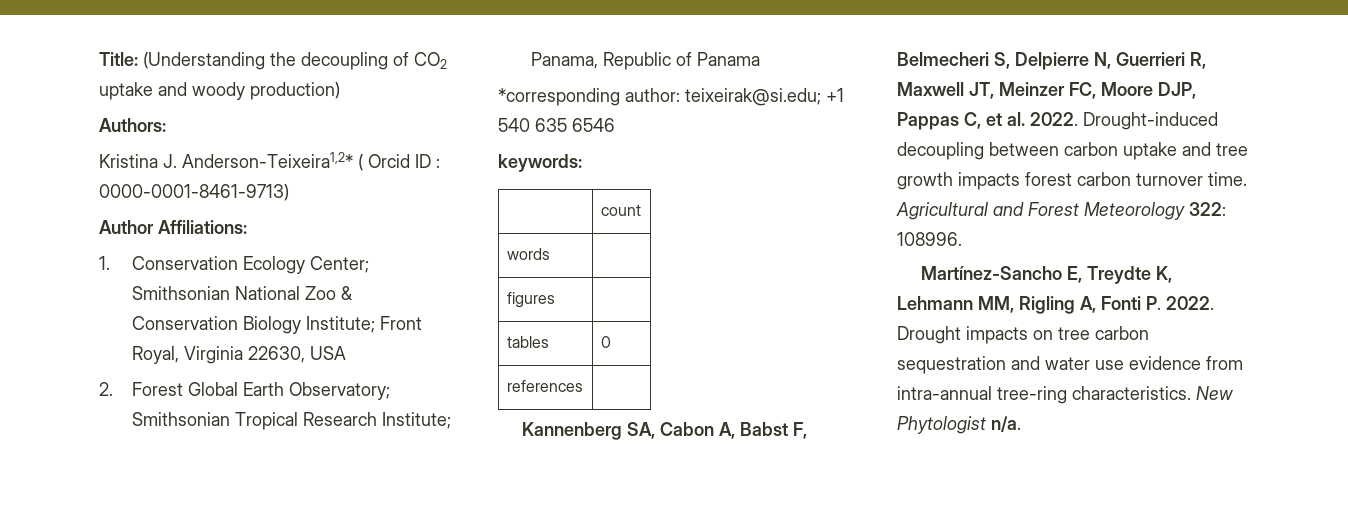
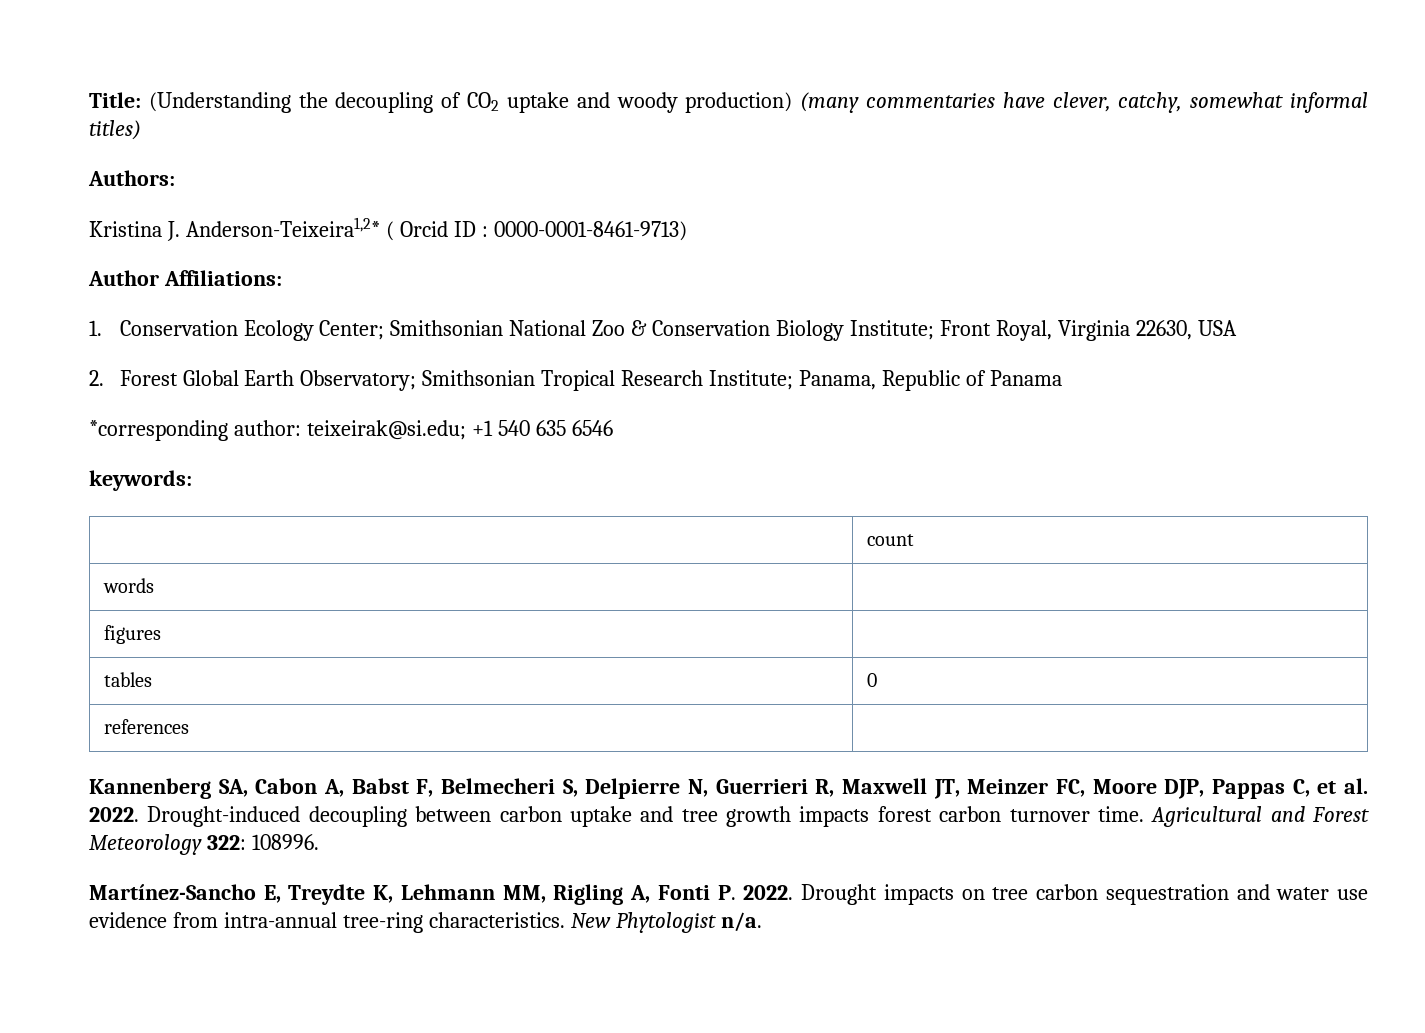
- Title: (Understanding the decoupling of CO2 uptake and woody production)
+ Title: (Understanding the decoupling of CO2 uptake and woody production) (many commentaries have clever, catchy, somewhat informal titles)

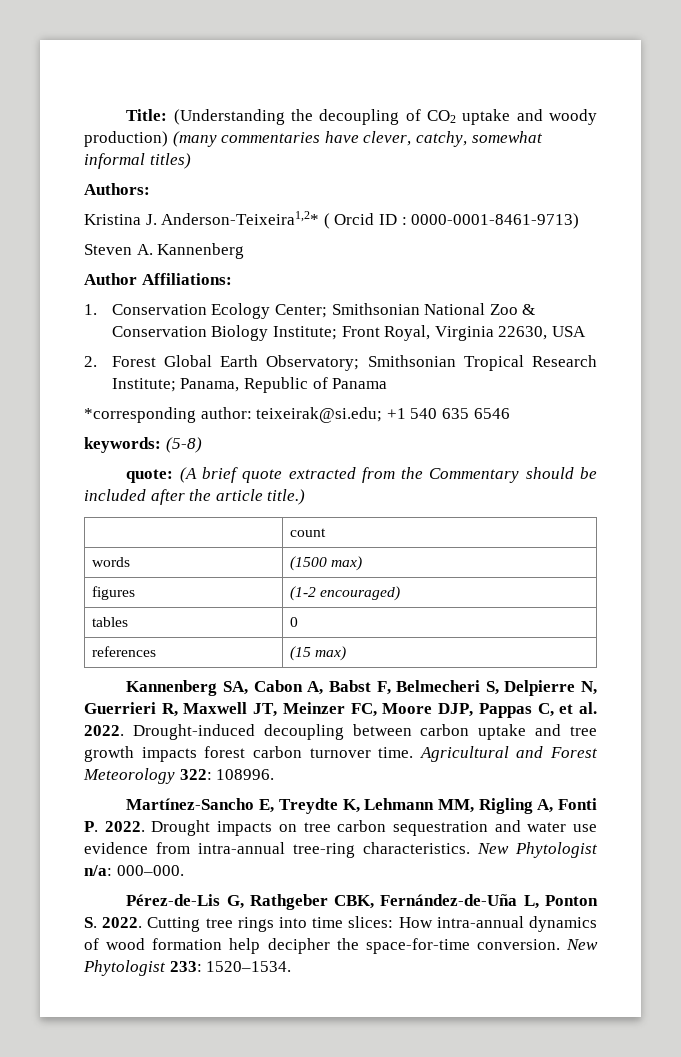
+ Steven A. Kannenberg
- keywords:
+ keywords: (5-8)
+ quote: (A brief quote extracted from the Commentary should be included after the article title.)
- words |
+ words | (1500 max)
- figures |
+ figures | (1-2 encouraged)
- references |
+ references | (15 max)
- New Phytologist n/a.
+ New Phytologist n/a: 000–000.
+ Pérez-de-Lis G, Rathgeber CBK, Fernández-de-Uña L, Ponton S. 2022. Cutting tree rings into time slices: How intra-annual dynamics of wood formation help decipher the space-for-time conversion. New Phytologist 233: 1520–1534.

